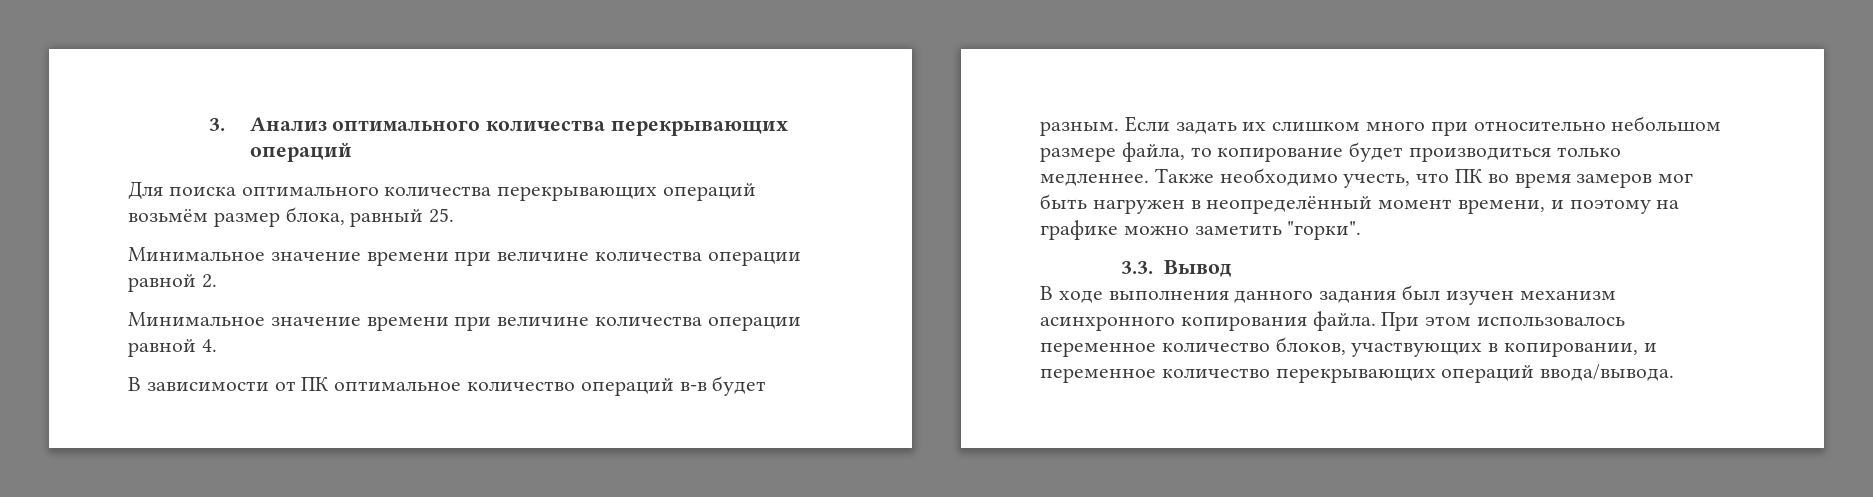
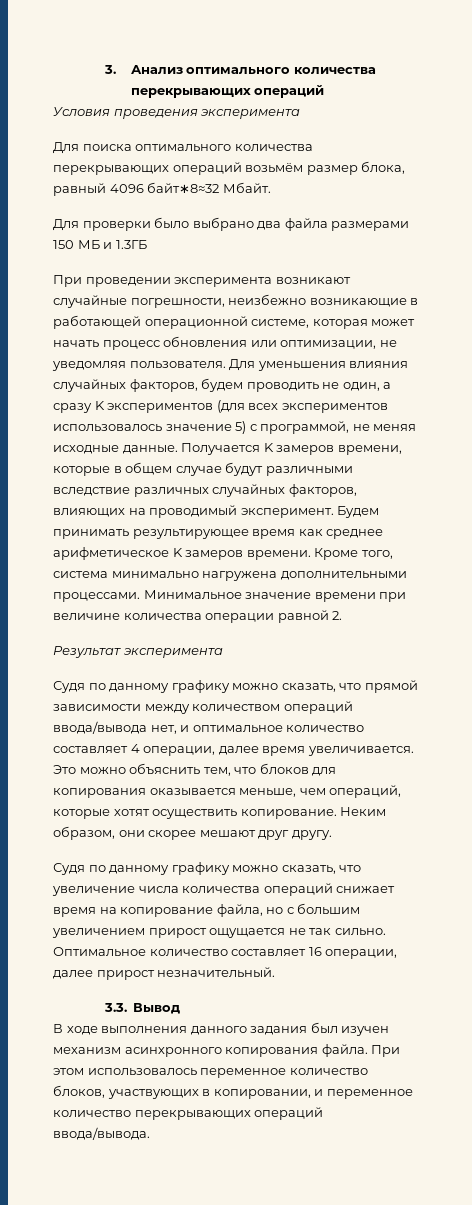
+ Условия проведения эксперимента
- Для поиска оптимального количества перекрывающих операций возьмём размер блока, равный 25.
- Минимальное значение времени при величине количества операции равной 2.
+ Для поиска оптимального количества перекрывающих операций возьмём размер блока, равный 4096 байт∗8≈32 Мбайт.
+ Для проверки было выбрано два файла размерами 150 МБ и 1.3ГБ
+ При проведении эксперимента возникают случайные погрешности, неизбежно возникающие в работающей операционной системе, которая может начать процесс обновления или оптимизации, не уведомляя пользователя. Для уменьшения влияния случайных факторов, будем проводить не один, а сразу K экспериментов (для всех экспериментов использовалось значение 5) с программой, не меняя исходные данные. Получается K замеров времени, которые в общем случае будут различными вследствие различных случайных факторов, влияющих на проводимый эксперимент. Будем принимать результирующее время как среднее арифметическое K замеров времени. Кроме того, система минимально нагружена дополнительными процессами. Минимальное значение времени при величине количества операции равной 2.
- Минимальное значение времени при величине количества операции равной 4.
- В зависимости от ПК оптимальное количество операций в-в будет разным. Если задать их слишком много при относительно небольшом размере файла, то копирование будет производиться только медленнее. Также необходимо учесть, что ПК во время замеров мог быть нагружен в неопределённый момент времени, и поэтому на графике можно заметить "горки".
+ Результат эксперимента
+ Судя по данному графику можно сказать, что прямой зависимости между количеством операций ввода/вывода нет, и оптимальное количество составляет 4 операции, далее время увеличивается. Это можно объяснить тем, что блоков для копирования оказывается меньше, чем операций, которые хотят осуществить копирование. Неким образом, они скорее мешают друг другу.
+ Судя по данному графику можно сказать, что увеличение числа количества операций снижает время на копирование файла, но с большим увеличением прирост ощущается не так сильно. Оптимальное количество составляет 16 операции, далее прирост незначительный.

